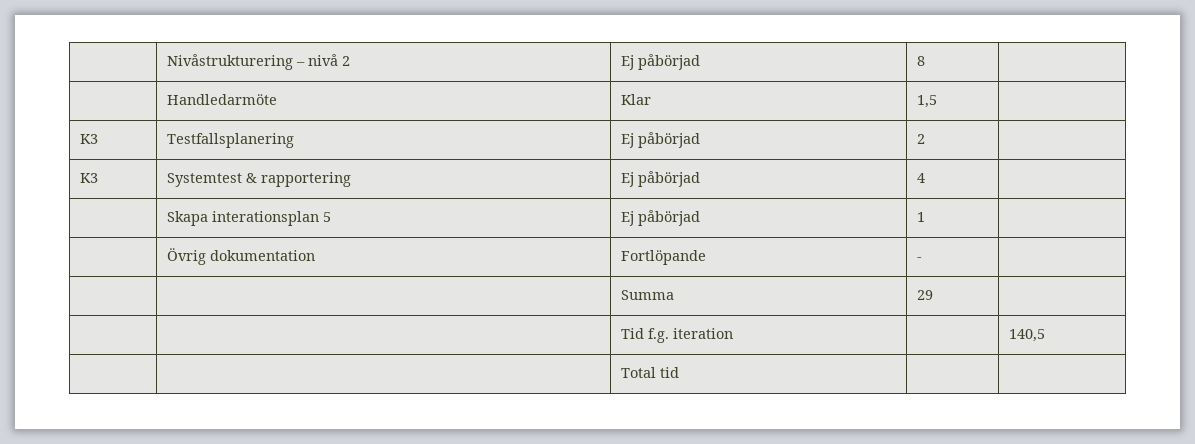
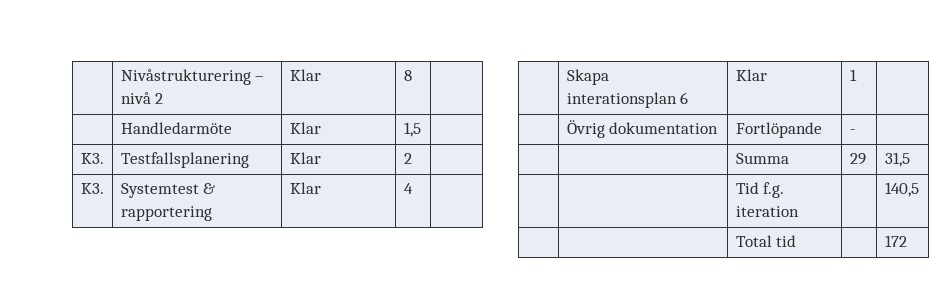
- | Nivåstrukturering – nivå 2 | Ej påbörjad | 8 |
+ | Nivåstrukturering – nivå 2 | Klar | 8 |
- K3 | Testfallsplanering | Ej påbörjad | 2 |
+ K3. | Testfallsplanering | Klar | 2 |
- K3 | Systemtest & rapportering | Ej påbörjad | 4 |
+ K3. | Systemtest & rapportering | Klar | 4 |
- | Skapa interationsplan 5 | Ej påbörjad | 1 |
+ | Skapa interationsplan 6 | Klar | 1 |
- | | Summa | 29 |
+ | | Summa | 29 | 31,5
- | | Total tid | |
+ | | Total tid | | 172

